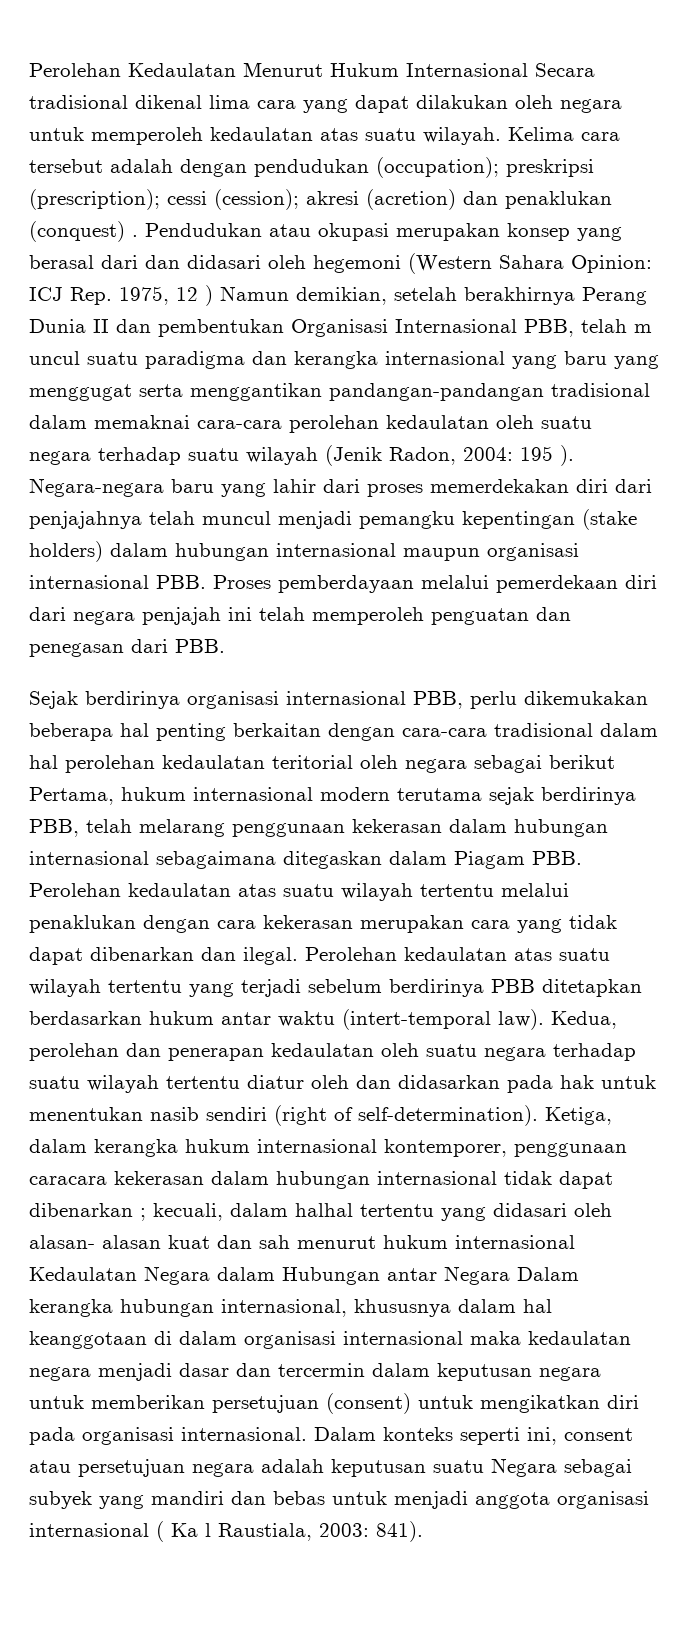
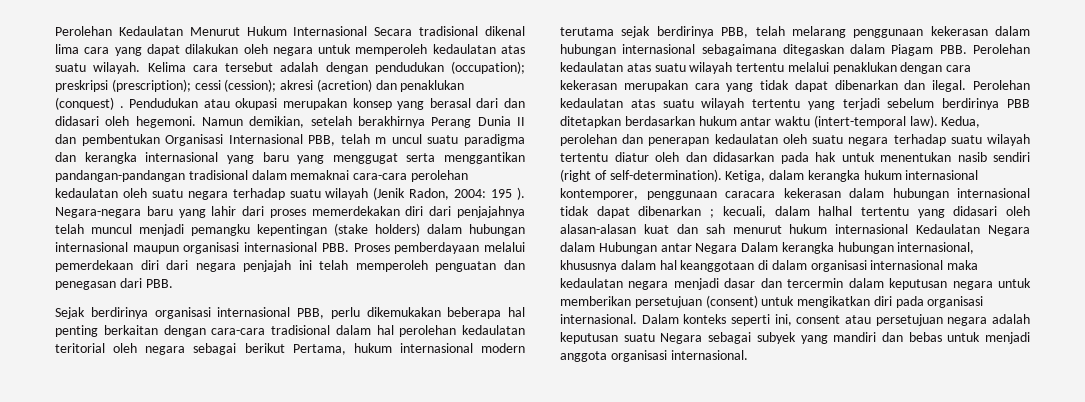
- Pendudukan atau okupasi merupakan konsep yang berasal dari dan didasari oleh hegemoni (Western Sahara Opinion: ICJ Rep. 1975, 12 ) Namun demikian, setelah berakhirnya Perang Dunia II dan pembentukan Organisasi Internasional PBB, telah m uncul suatu paradigma dan kerangka internasional yang baru yang menggugat serta menggantikan pandangan-pandangan tradisional dalam memaknai cara-cara perolehan kedaulatan oleh suatu negara terhadap suatu wilayah (Jenik Radon, 2004: 195 ).
+ Pendudukan atau okupasi merupakan konsep yang berasal dari dan didasari oleh hegemoni. Namun demikian, setelah berakhirnya Perang Dunia II dan pembentukan Organisasi Internasional PBB, telah m uncul suatu paradigma dan kerangka internasional yang baru yang menggugat serta menggantikan pandangan-pandangan tradisional dalam memaknai cara-cara perolehan kedaulatan oleh suatu negara terhadap suatu wilayah (Jenik Radon, 2004: 195 ).
- kecuali, dalam halhal tertentu yang didasari oleh alasan- alasan kuat dan sah menurut hukum internasional Kedaulatan Negara dalam Hubungan antar Negara Dalam kerangka hubungan internasional, khususnya dalam hal keanggotaan di dalam organisasi internasional maka kedaulatan negara menjadi dasar dan tercermin dalam keputusan negara untuk memberikan persetujuan (consent) untuk mengikatkan diri pada organisasi internasional.
+ kecuali, dalam halhal tertentu yang didasari oleh alasan-alasan kuat dan sah menurut hukum internasional Kedaulatan Negara dalam Hubungan antar Negara Dalam kerangka hubungan internasional, khususnya dalam hal keanggotaan di dalam organisasi internasional maka kedaulatan negara menjadi dasar dan tercermin dalam keputusan negara untuk memberikan persetujuan (consent) untuk mengikatkan diri pada organisasi internasional.
- Dalam konteks seperti ini, consent atau persetujuan negara adalah keputusan suatu Negara sebagai subyek yang mandiri dan bebas untuk menjadi anggota organisasi internasional ( Ka l Raustiala, 2003: 841).
+ Dalam konteks seperti ini, consent atau persetujuan negara adalah keputusan suatu Negara sebagai subyek yang mandiri dan bebas untuk menjadi anggota organisasi internasional.

